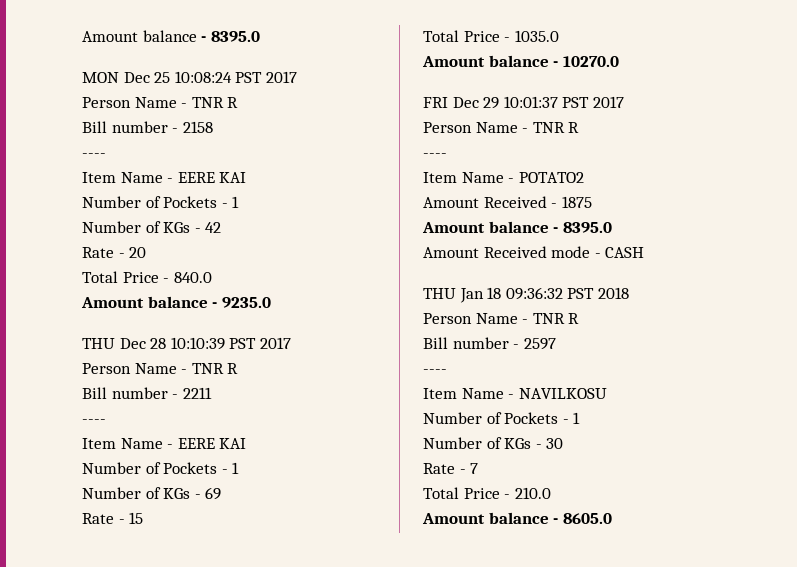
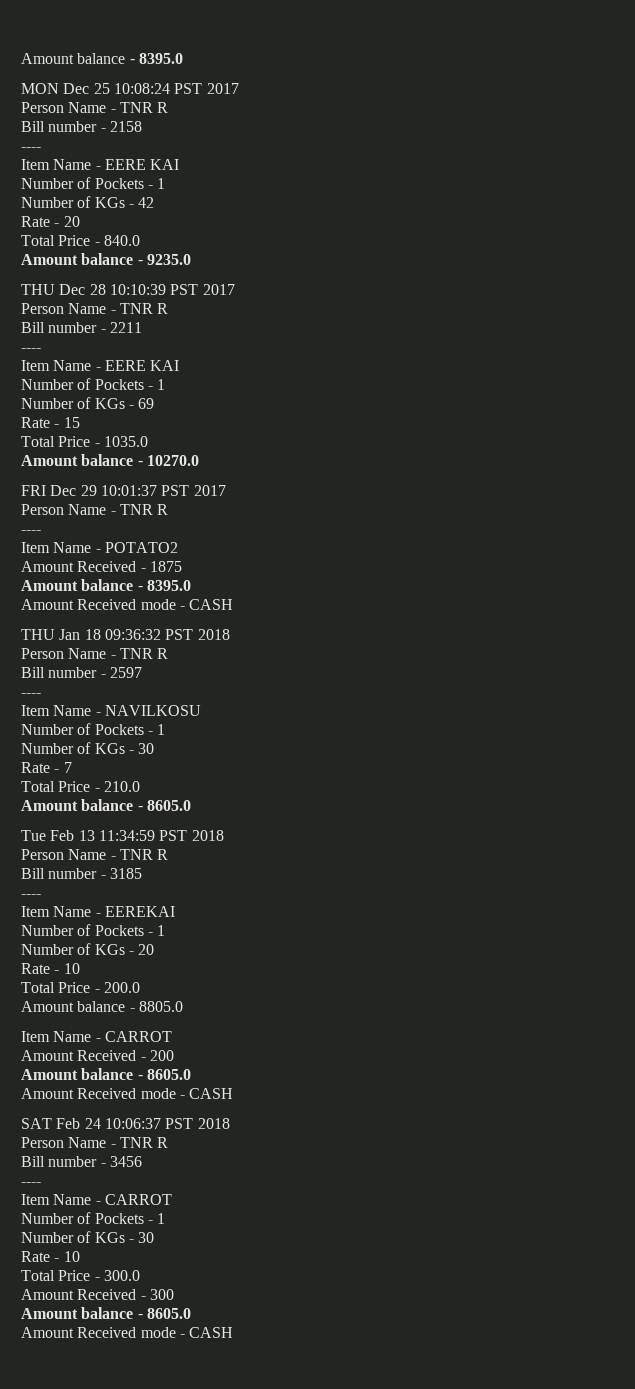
+ Tue Feb 13 11:34:59 PST 2018
+ Person Name - TNR R
+ Bill number - 3185
+ ----
+ Item Name - EEREKAI
+ Number of Pockets - 1
+ Number of KGs - 20
+ Rate - 10
+ Total Price - 200.0
+ Amount balance - 8805.0
+ Item Name - CARROT
+ Amount Received - 200
+ Amount balance - 8605.0
+ Amount Received mode - CASH
+ SAT Feb 24 10:06:37 PST 2018
+ Person Name - TNR R
+ Bill number - 3456
+ ----
+ Item Name - CARROT
+ Number of Pockets - 1
+ Number of KGs - 30
+ Rate - 10
+ Total Price - 300.0
+ Amount Received - 300
+ Amount balance - 8605.0
+ Amount Received mode - CASH

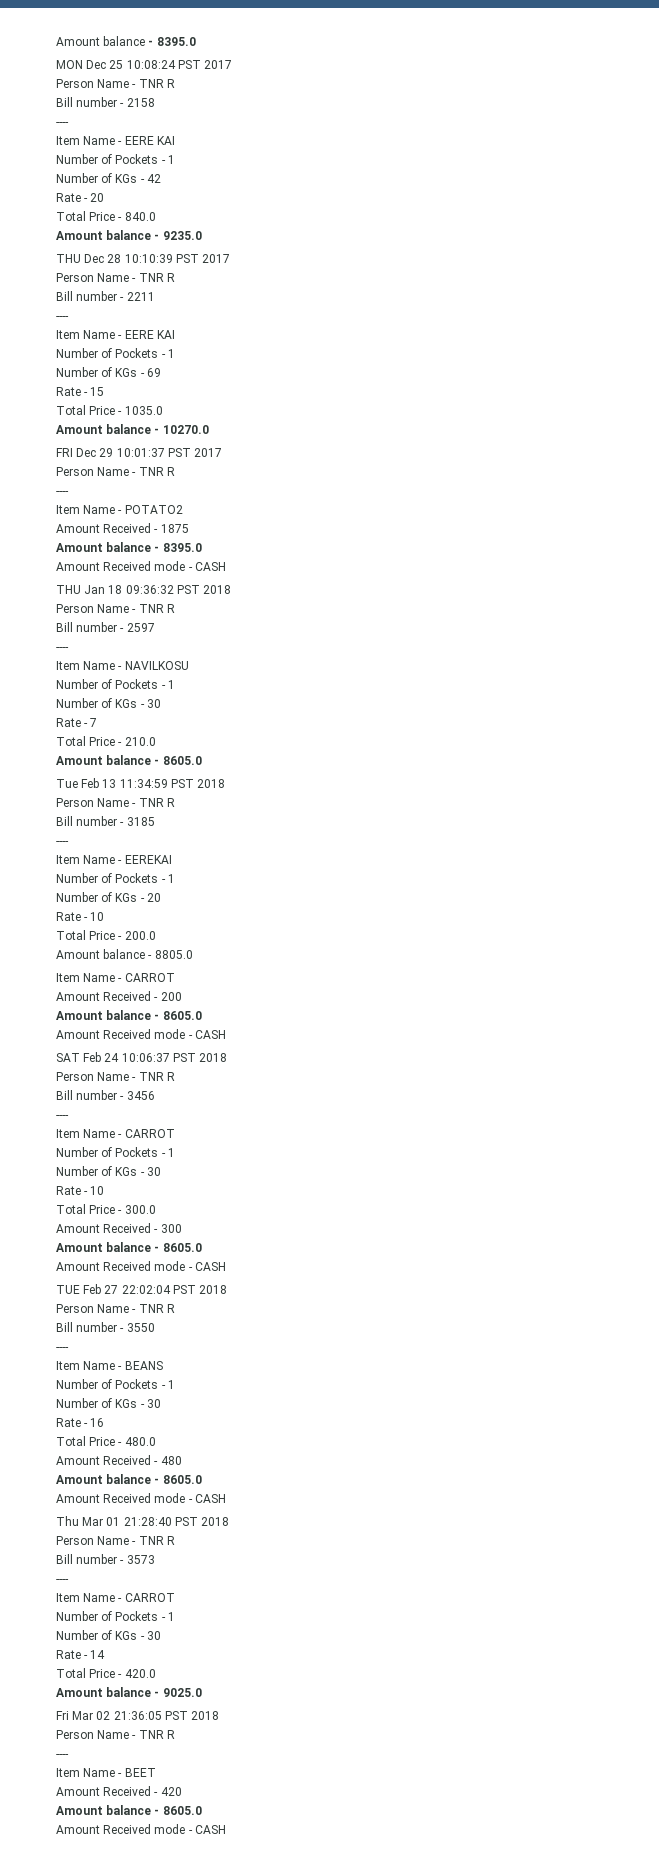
+ TUE Feb 27 22:02:04 PST 2018
+ Person Name - TNR R
+ Bill number - 3550
+ ----
+ Item Name - BEANS
+ Number of Pockets - 1
+ Number of KGs - 30
+ Rate - 16
+ Total Price - 480.0
+ Amount Received - 480
+ Amount balance - 8605.0
+ Amount Received mode - CASH
+ Thu Mar 01 21:28:40 PST 2018
+ Person Name - TNR R
+ Bill number - 3573
+ ----
+ Item Name - CARROT
+ Number of Pockets - 1
+ Number of KGs - 30
+ Rate - 14
+ Total Price - 420.0
+ Amount balance - 9025.0
+ Fri Mar 02 21:36:05 PST 2018
+ Person Name - TNR R
+ ----
+ Item Name - BEET
+ Amount Received - 420
+ Amount balance - 8605.0
+ Amount Received mode - CASH

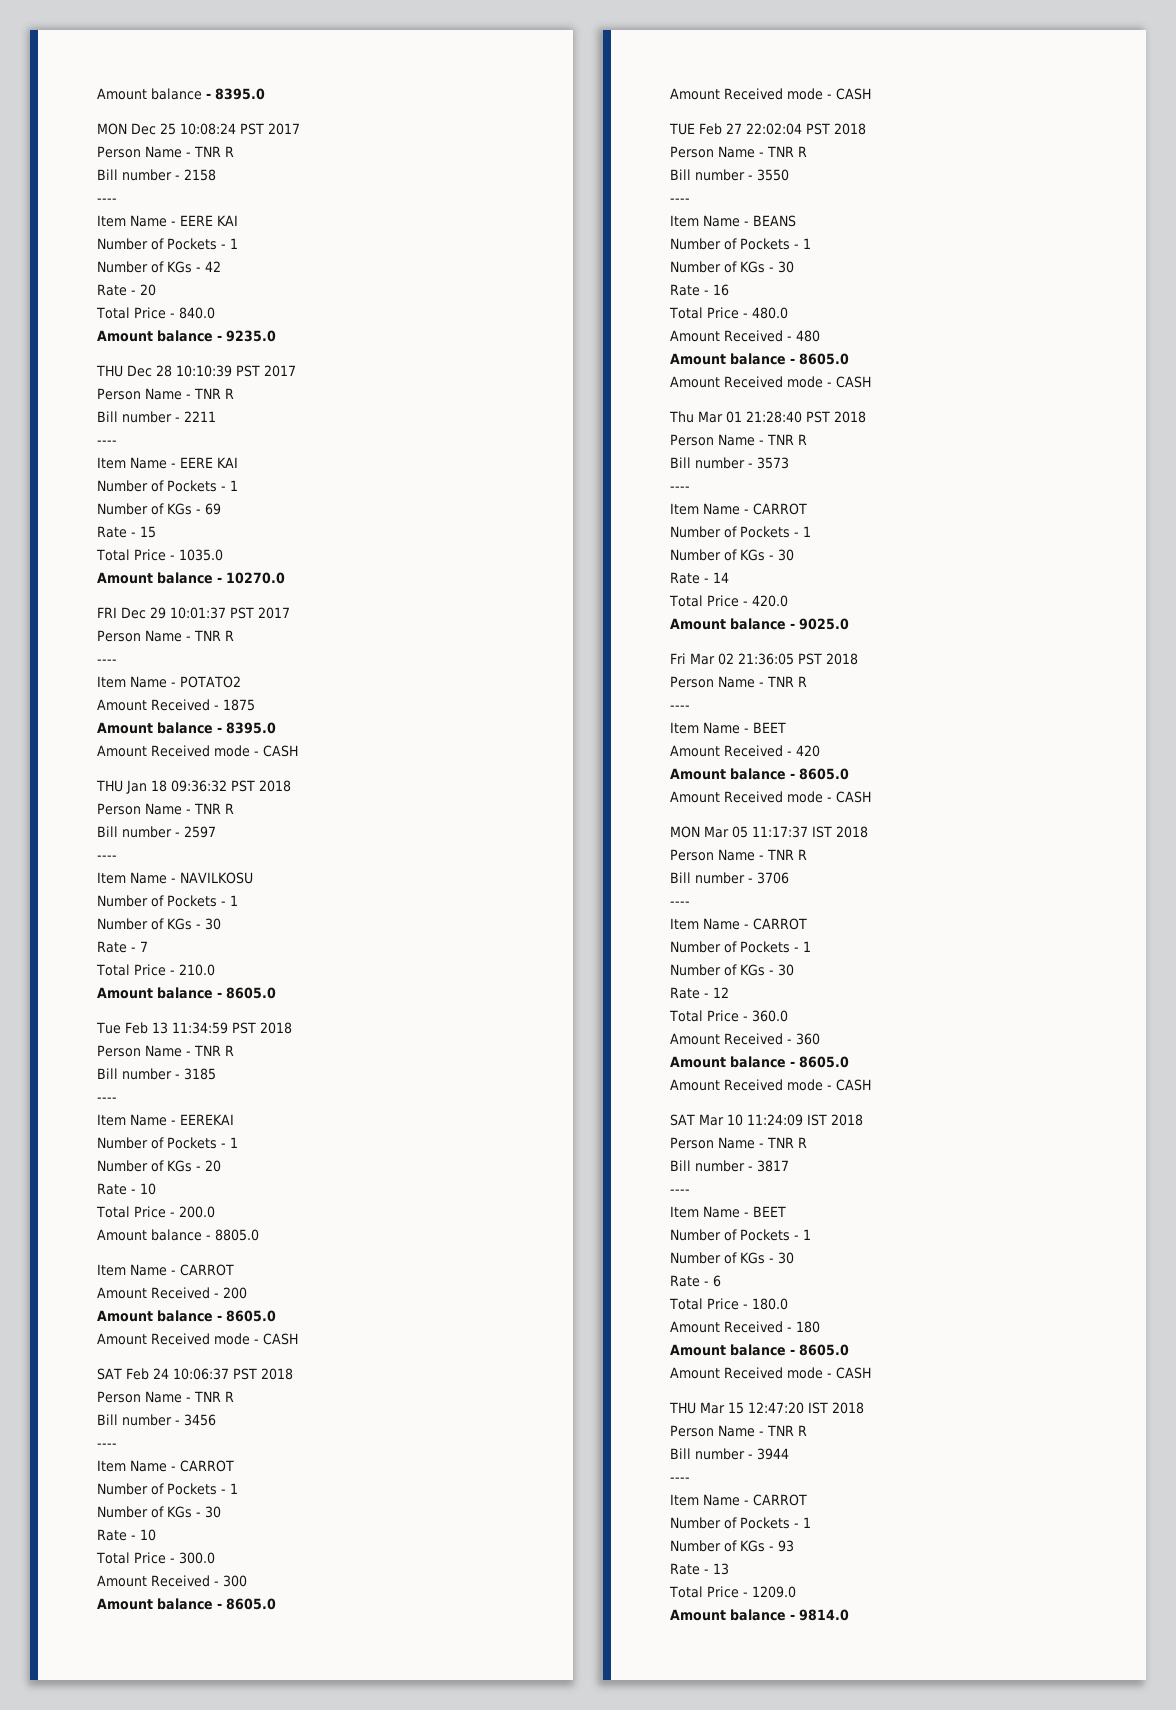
+ MON Mar 05 11:17:37 IST 2018
+ Person Name - TNR R
+ Bill number - 3706
+ ----
+ Item Name - CARROT
+ Number of Pockets - 1
+ Number of KGs - 30
+ Rate - 12
+ Total Price - 360.0
+ Amount Received - 360
+ Amount balance - 8605.0
+ Amount Received mode - CASH
+ SAT Mar 10 11:24:09 IST 2018
+ Person Name - TNR R
+ Bill number - 3817
+ ----
+ Item Name - BEET
+ Number of Pockets - 1
+ Number of KGs - 30
+ Rate - 6
+ Total Price - 180.0
+ Amount Received - 180
+ Amount balance - 8605.0
+ Amount Received mode - CASH
+ THU Mar 15 12:47:20 IST 2018
+ Person Name - TNR R
+ Bill number - 3944
+ ----
+ Item Name - CARROT
+ Number of Pockets - 1
+ Number of KGs - 93
+ Rate - 13
+ Total Price - 1209.0
+ Amount balance - 9814.0

